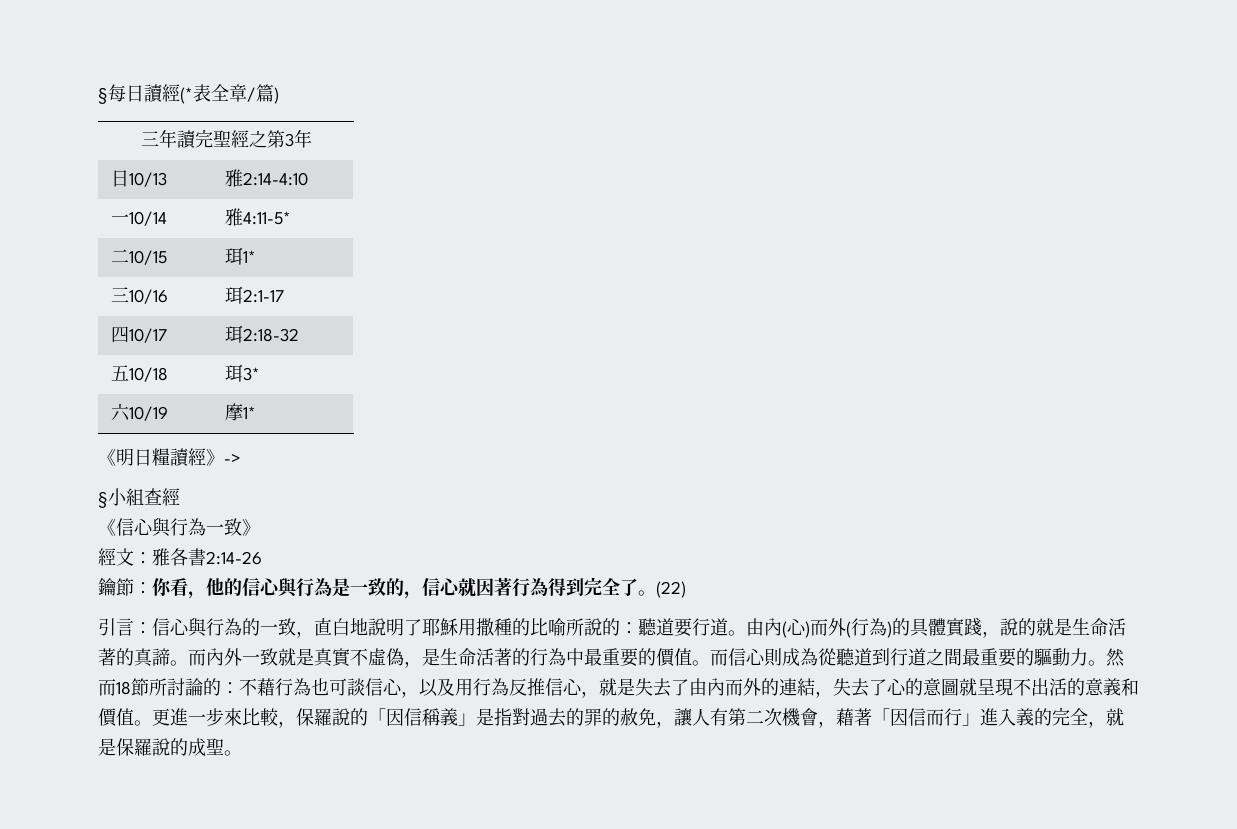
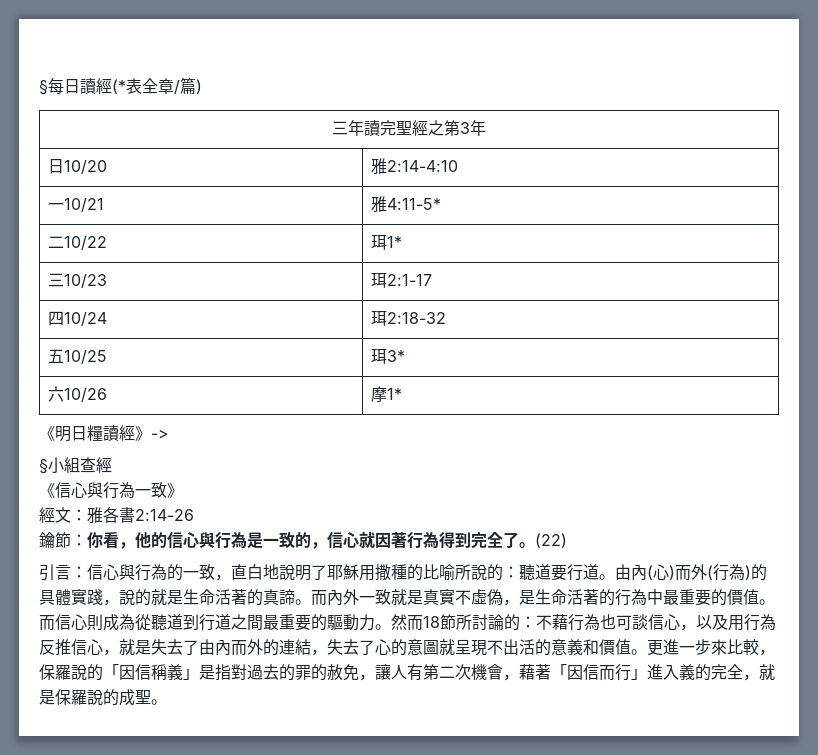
- 日10/13 | 雅2:14-4:10
+ 日10/20 | 雅2:14-4:10
- 一10/14 | 雅4:11-5*
+ 一10/21 | 雅4:11-5*
- 二10/15 | 珥1*
+ 二10/22 | 珥1*
- 三10/16 | 珥2:1-17
+ 三10/23 | 珥2:1-17
- 四10/17 | 珥2:18-32
+ 四10/24 | 珥2:18-32
- 五10/18 | 珥3*
+ 五10/25 | 珥3*
- 六10/19 | 摩1*
+ 六10/26 | 摩1*

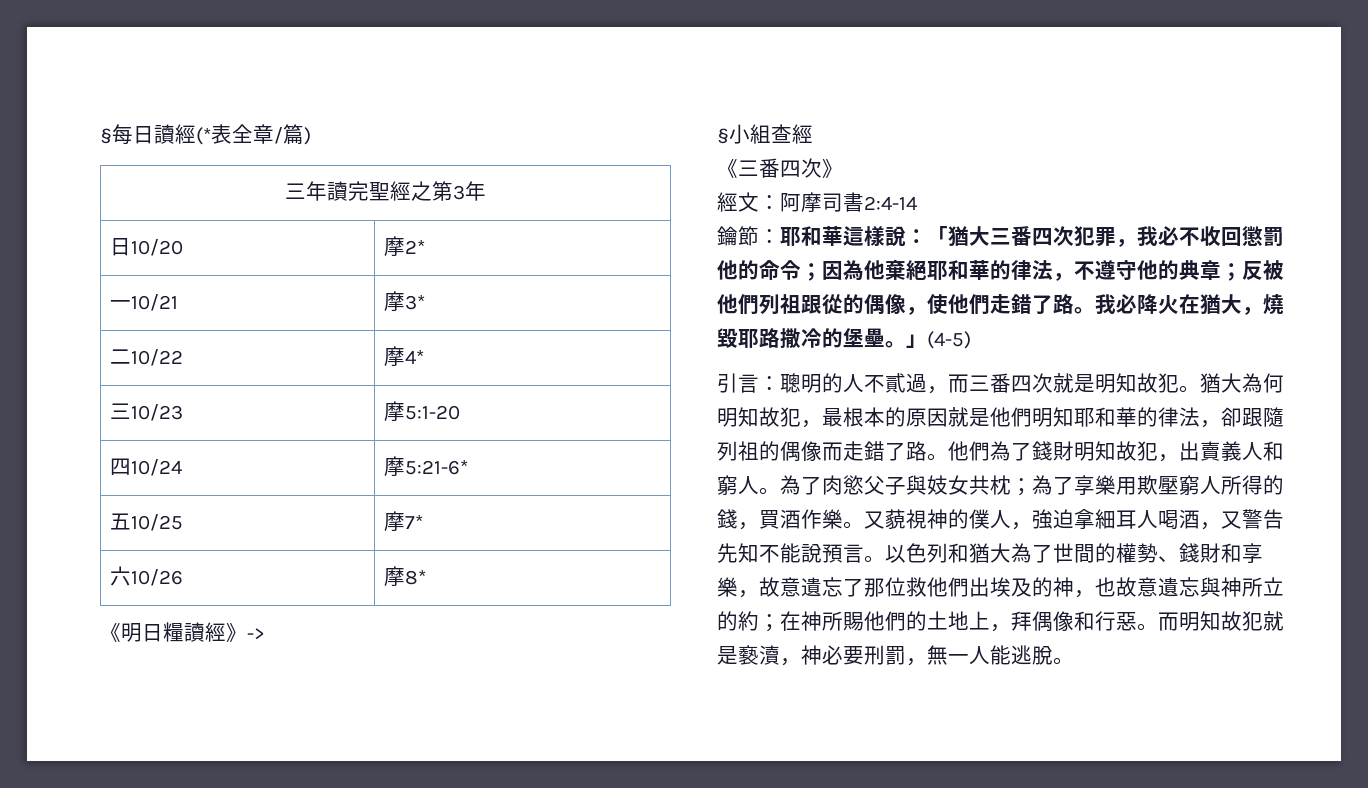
- 日10/20 | 雅2:14-4:10
+ 日10/20 | 摩2*
- 一10/21 | 雅4:11-5*
+ 一10/21 | 摩3*
- 二10/22 | 珥1*
+ 二10/22 | 摩4*
- 三10/23 | 珥2:1-17
+ 三10/23 | 摩5:1-20
- 四10/24 | 珥2:18-32
+ 四10/24 | 摩5:21-6*
- 五10/25 | 珥3*
+ 五10/25 | 摩7*
- 六10/26 | 摩1*
+ 六10/26 | 摩8*
- 《信心與行為一致》
+ 《三番四次》
- 經文：雅各書2:14-26
+ 經文：阿摩司書2:4-14
- 鑰節：你看，他的信心與行為是一致的，信心就因著行為得到完全了。(22)
- 引言：信心與行為的一致，直白地說明了耶穌用撒種的比喻所說的：聽道要行道。由內(心)而外(行為)的具體實踐，說的就是生命活著的真諦。而內外一致就是真實不虛偽，是生命活著的行為中最重要的價值。而信心則成為從聽道到行道之間最重要的驅動力。然而18節所討論的：不藉行為也可談信心，以及用行為反推信心，就是失去了由內而外的連結，失去了心的意圖就呈現不出活的意義和價值。更進一步來比較，保羅說的「因信稱義」是指對過去的罪的赦免，讓人有第二次機會，藉著「因信而行」進入義的完全，就是保羅說的成聖。
+ 鑰節：耶和華這樣說：「猶大三番四次犯罪，我必不收回懲罰他的命令；因為他棄絕耶和華的律法，不遵守他的典章；反被他們列祖跟從的偶像，使他們走錯了路。我必降火在猶大，燒毀耶路撒冷的堡壘。」(4-5)
+ 引言：聰明的人不貳過，而三番四次就是明知故犯。猶大為何明知故犯，最根本的原因就是他們明知耶和華的律法，卻跟隨列祖的偶像而走錯了路。他們為了錢財明知故犯，出賣義人和窮人。為了肉慾父子與妓女共枕；為了享樂用欺壓窮人所得的錢，買酒作樂。又藐視神的僕人，強迫拿細耳人喝酒，又警告先知不能說預言。以色列和猶大為了世間的權勢、錢財和享樂，故意遺忘了那位救他們出埃及的神，也故意遺忘與神所立的約；在神所賜他們的土地上，拜偶像和行惡。而明知故犯就是褻瀆，神必要刑罰，無一人能逃脫。

